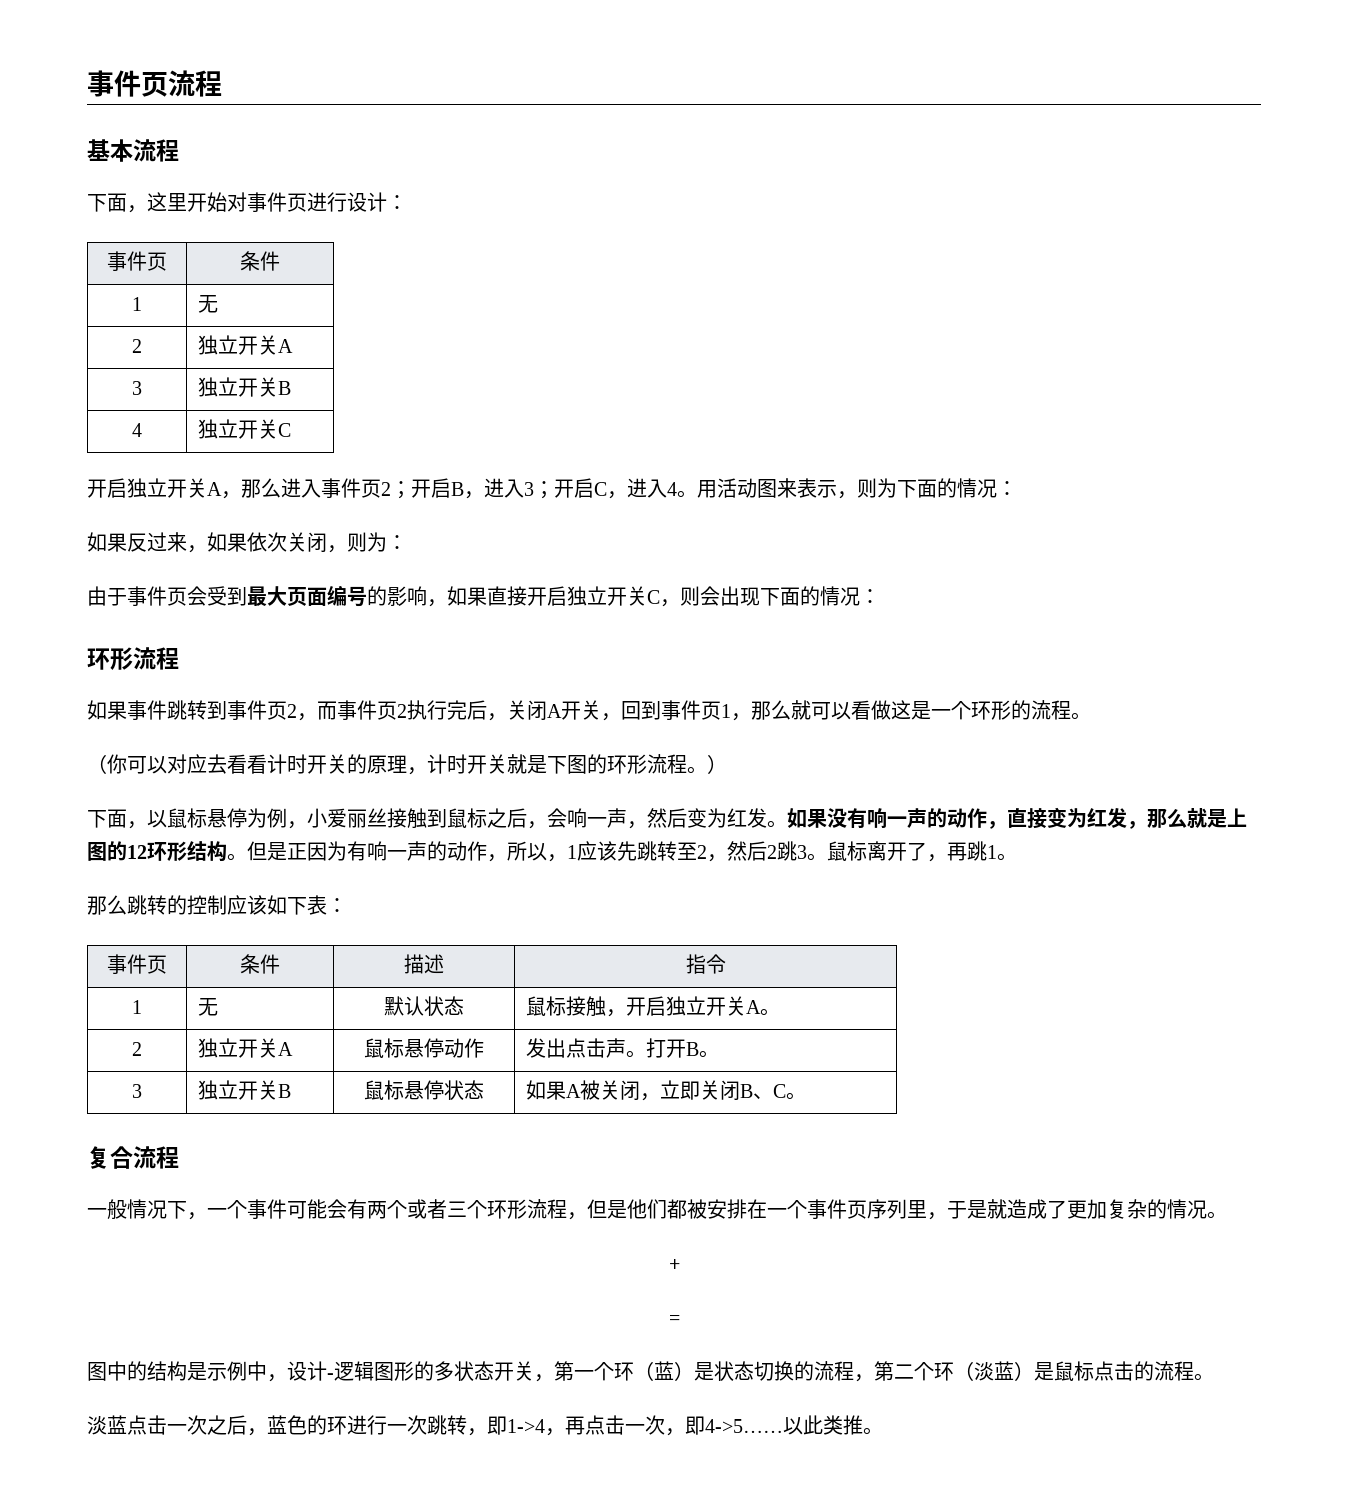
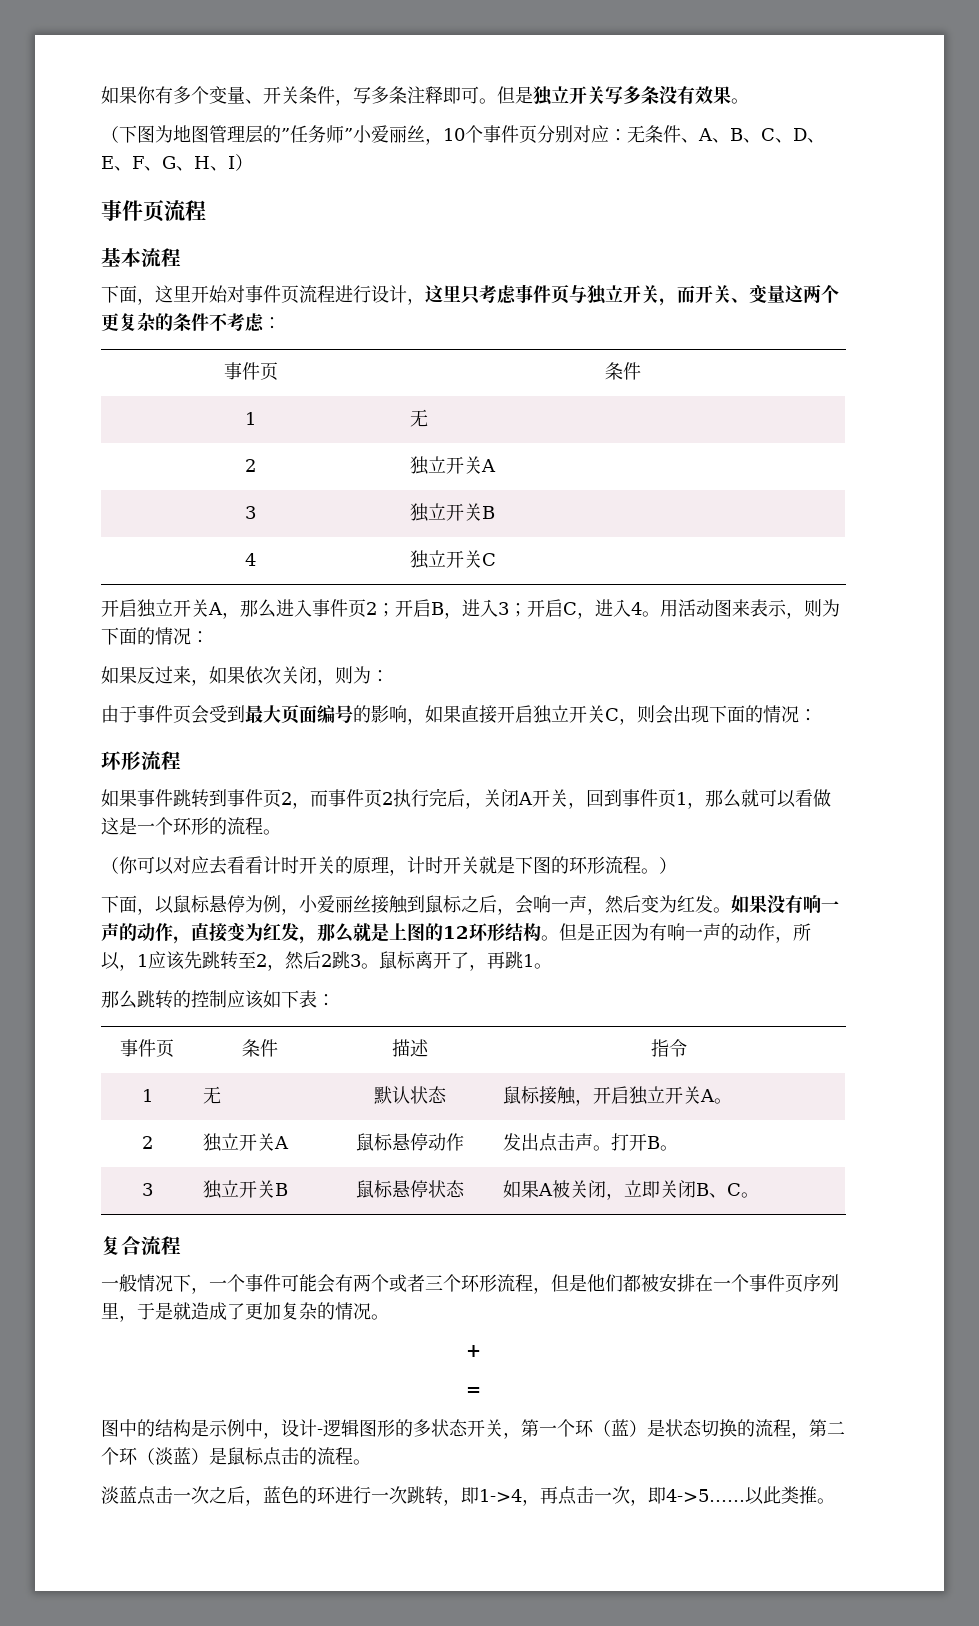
+ 如果你有多个变量、开关条件，写多条注释即可。但是独立开关写多条没有效果。
+ （下图为地图管理层的”任务师”小爱丽丝，10个事件页分别对应：无条件、A、B、C、D、E、F、G、H、I）
- 下面，这里开始对事件页进行设计：
+ 下面，这里开始对事件页流程进行设计，这里只考虑事件页与独立开关，而开关、变量这两个更复杂的条件不考虑：

